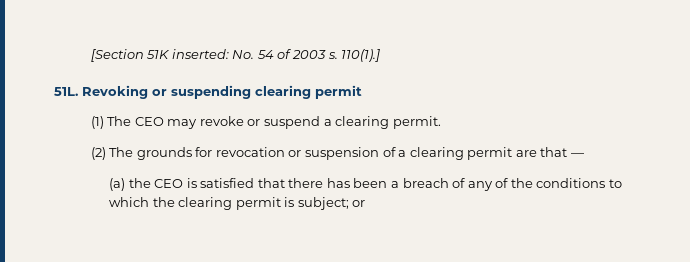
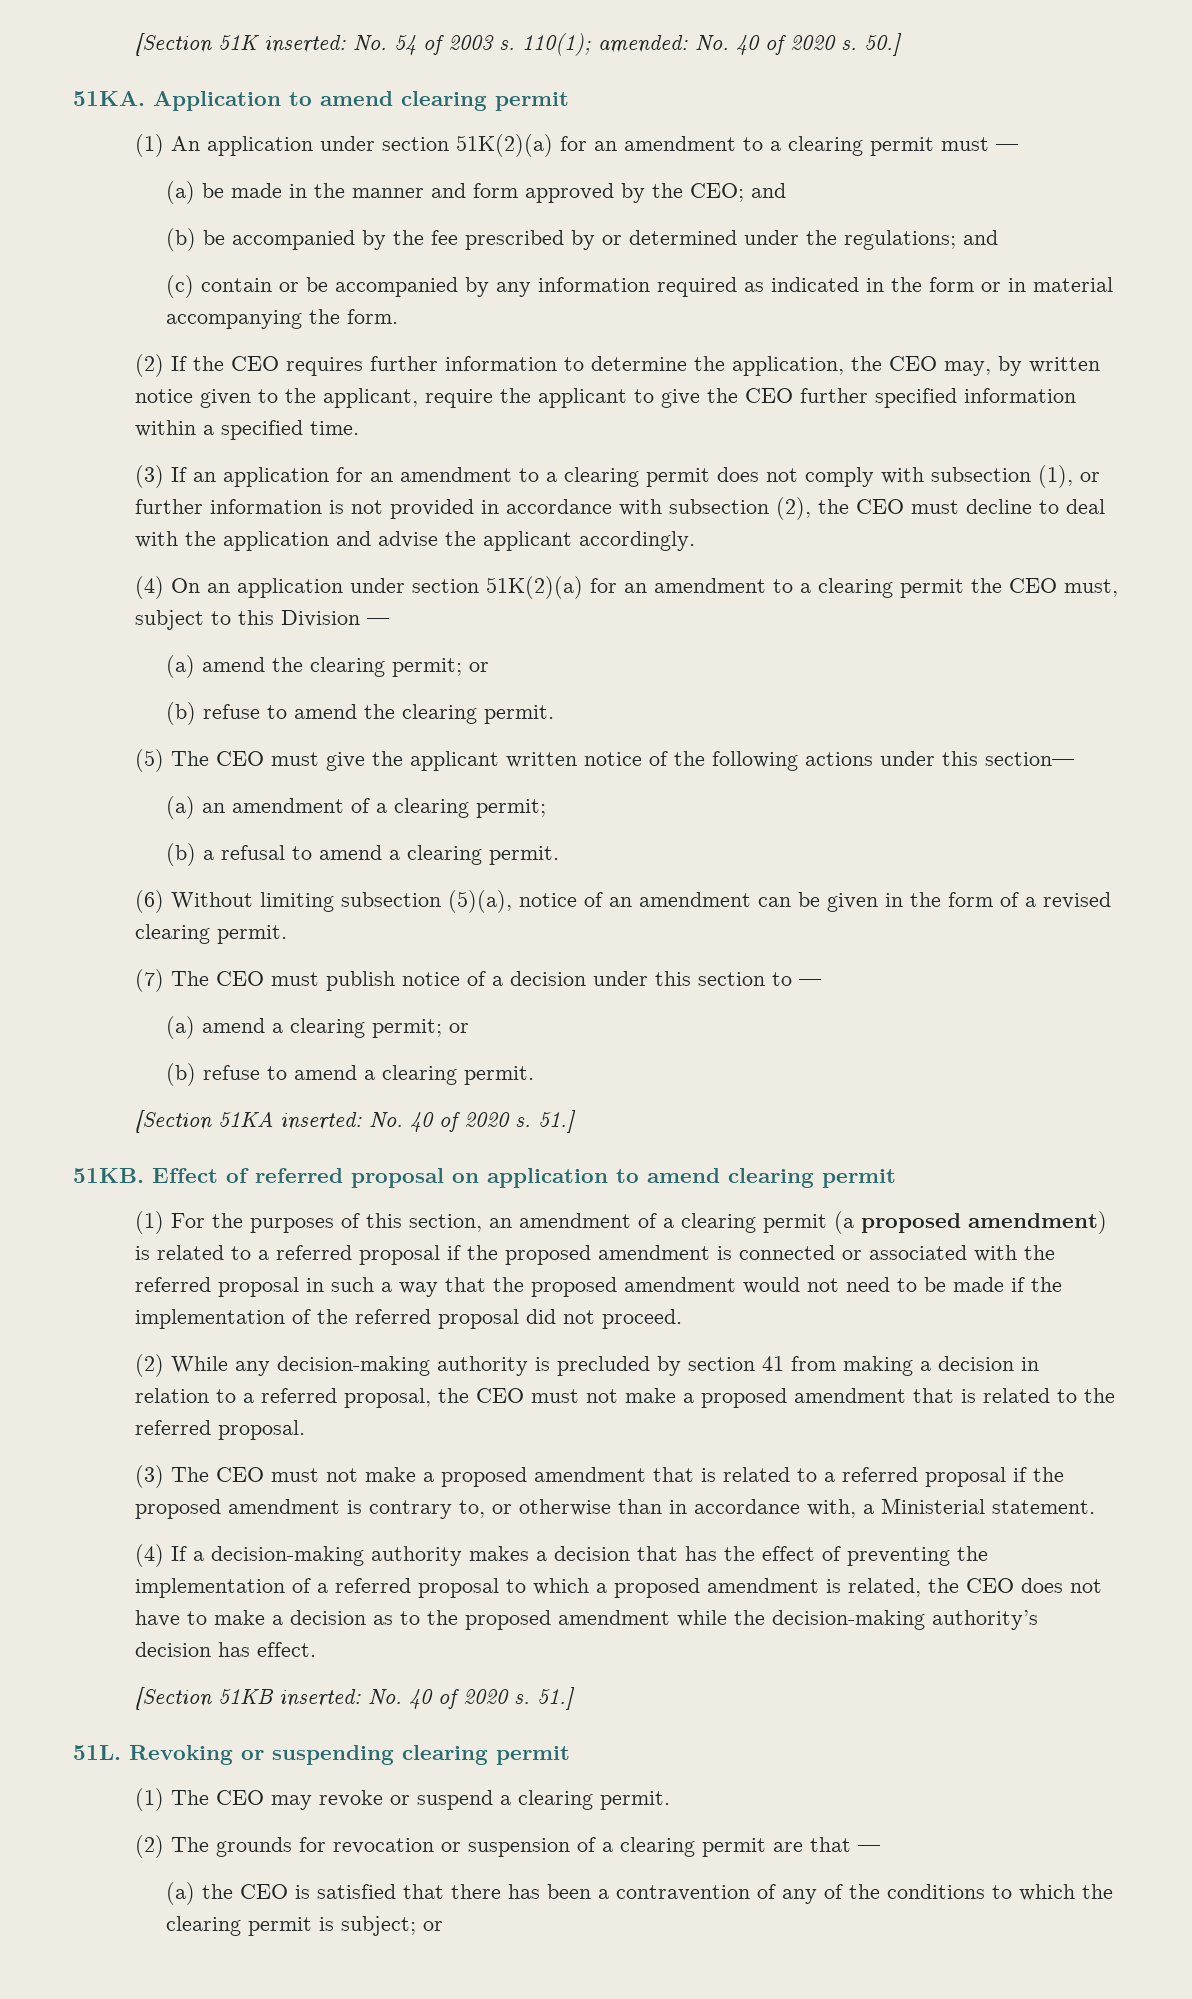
- 110(1).]
+ 110(1); amended: No. 40 of 2020 s. 50.]
+ 51KA. Application to amend clearing permit
+ (1) An application under section 51K(2)(a) for an amendment to a clearing permit must —
+ (a) be made in the manner and form approved by the CEO; and
+ (b) be accompanied by the fee prescribed by or determined under the regulations; and
+ (c) contain or be accompanied by any information required as indicated in the form or in material accompanying the form.
+ (2) If the CEO requires further information to determine the application, the CEO may, by written notice given to the applicant, require the applicant to give the CEO further specified information within a specified time.
+ (3) If an application for an amendment to a clearing permit does not comply with subsection (1), or further information is not provided in accordance with subsection (2), the CEO must decline to deal with the application and advise the applicant accordingly.
+ (4) On an application under section 51K(2)(a) for an amendment to a clearing permit the CEO must, subject to this Division —
+ (a) amend the clearing permit; or
+ (b) refuse to amend the clearing permit.
+ (5) The CEO must give the applicant written notice of the following actions under this section—
+ (a) an amendment of a clearing permit;
+ (b) a refusal to amend a clearing permit.
+ (6) Without limiting subsection (5)(a), notice of an amendment can be given in the form of a revised clearing permit.
+ (7) The CEO must publish notice of a decision under this section to —
+ (a) amend a clearing permit; or
+ (b) refuse to amend a clearing permit.
+ [Section 51KA inserted: No. 40 of 2020 s. 51.]
+ 51KB. Effect of referred proposal on application to amend clearing permit
+ (1) For the purposes of this section, an amendment of a clearing permit (a proposed amendment) is related to a referred proposal if the proposed amendment is connected or associated with the referred proposal in such a way that the proposed amendment would not need to be made if the implementation of the referred proposal did not proceed.
+ (2) While any decision-making authority is precluded by section 41 from making a decision in relation to a referred proposal, the CEO must not make a proposed amendment that is related to the referred proposal.
+ (3) The CEO must not make a proposed amendment that is related to a referred proposal if the proposed amendment is contrary to, or otherwise than in accordance with, a Ministerial statement.
+ (4) If a decision-making authority makes a decision that has the effect of preventing the implementation of a referred proposal to which a proposed amendment is related, the CEO does not have to make a decision as to the proposed amendment while the decision-making authority’s decision has effect.
+ [Section 51KB inserted: No. 40 of 2020 s. 51.]
- (a) the CEO is satisfied that there has been a breach of any of the conditions to which the clearing permit is subject; or
+ (a) the CEO is satisfied that there has been a contravention of any of the conditions to which the clearing permit is subject; or

